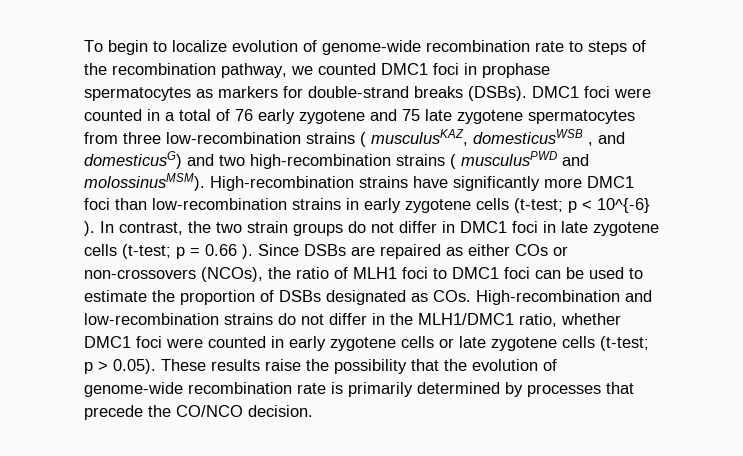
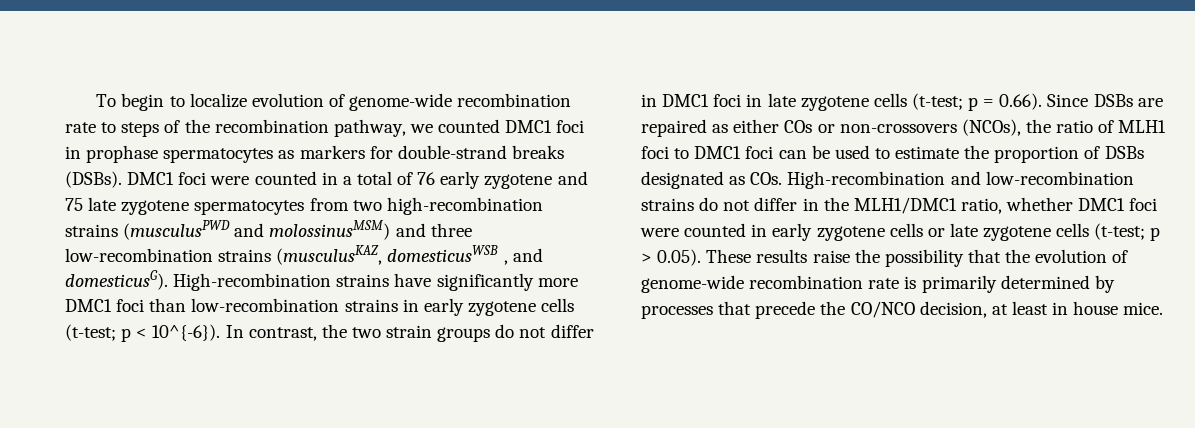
- DMC1 foci were counted in a total of 76 early zygotene and 75 late zygotene spermatocytes from three low-recombination strains ( musculusKAZ, domesticusWSB , and domesticusG) and two high-recombination strains ( musculusPWD and molossinusMSM).
+ DMC1 foci were counted in a total of 76 early zygotene and 75 late zygotene spermatocytes from two high-recombination strains (musculusPWD and molossinusMSM) and three low-recombination strains (musculusKAZ, domesticusWSB , and domesticusG).
- High-recombination strains have significantly more DMC1 foci than low-recombination strains in early zygotene cells (t-test; p < 10^{-6} ).
+ High-recombination strains have significantly more DMC1 foci than low-recombination strains in early zygotene cells (t-test; p < 10^{-6}).
- p = 0.66 ). Since DSBs are repaired as either COs or non-crossovers (NCOs), the ratio of MLH1 foci to DMC1 foci can be used to estimate the proportion of DSBs designated as COs. High-recombination and low-recombination strains do not differ in the MLH1/DMC1 ratio, whether DMC1 foci were counted in early zygotene cells or late zygotene cells (t-test;
+ p = 0.66). Since DSBs are repaired as either COs or non-crossovers (NCOs), the ratio of MLH1 foci to DMC1 foci can be used to estimate the proportion of DSBs designated as COs. High-recombination and low-recombination strains do not differ in the MLH1/DMC1 ratio, whether DMC1 foci were counted in early zygotene cells or late zygotene cells (t-test;
- p > 0.05). These results raise the possibility that the evolution of genome-wide recombination rate is primarily determined by processes that precede the CO/NCO decision.
+ p > 0.05). These results raise the possibility that the evolution of genome-wide recombination rate is primarily determined by processes that precede the CO/NCO decision, at least in house mice.

